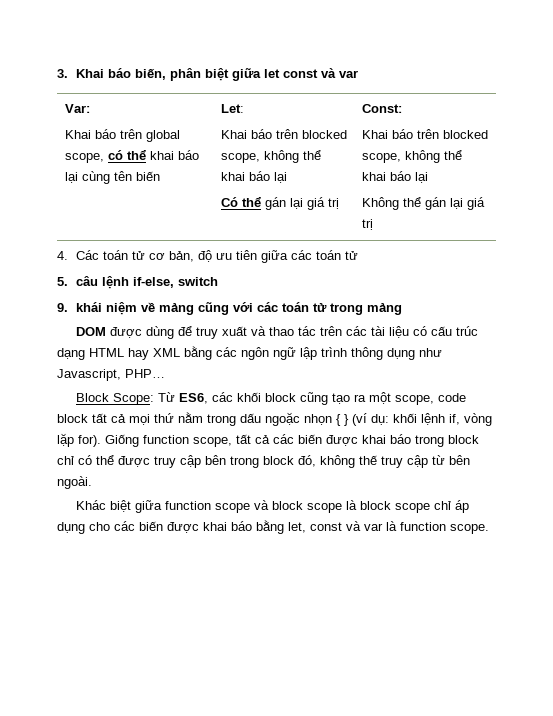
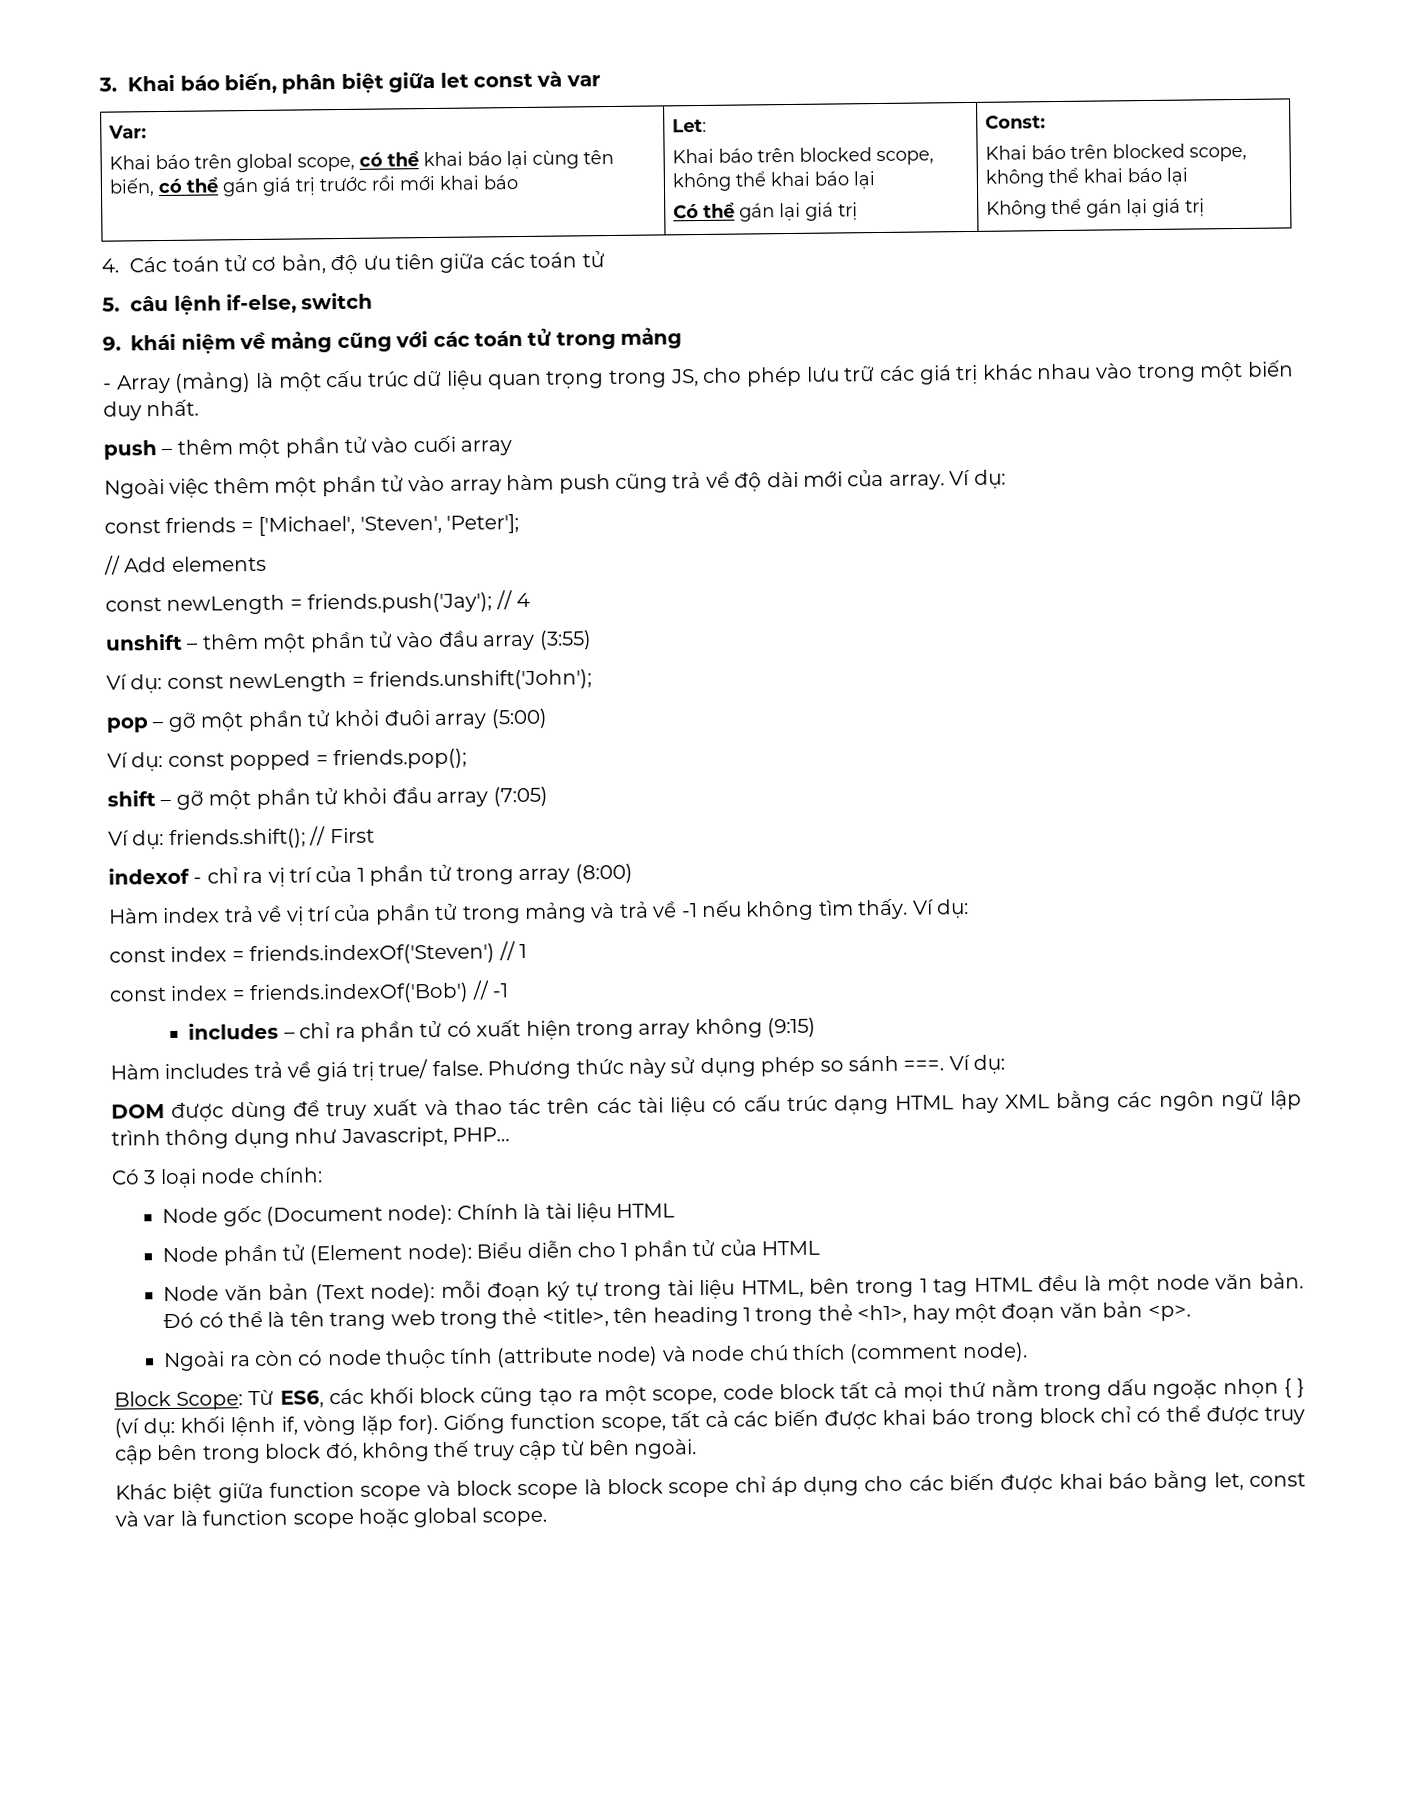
- Khai báo trên global scope, có thể khai báo lại cùng tên biến
+ Khai báo trên global scope, có thể khai báo lại cùng tên biến, có thể gán giá trị trước rồi mới khai báo
+ - Array (mảng) là một cấu trúc dữ liệu quan trọng trong JS, cho phép lưu trữ các giá trị khác nhau vào trong một biến duy nhất.
+ push – thêm một phần tử vào cuối array
+ Ngoài việc thêm một phần tử vào array hàm push cũng trả về độ dài mới của array. Ví dụ:
+ const friends = ['Michael', 'Steven', 'Peter'];
+ // Add elements
+ const newLength = friends.push('Jay'); // 4
+ unshift – thêm một phần tử vào đầu array (3:55)
+ Ví dụ: const newLength = friends.unshift('John');
+ pop – gỡ một phần tử khỏi đuôi array (5:00)
+ Ví dụ: const popped = friends.pop();
+ shift – gỡ một phần tử khỏi đầu array (7:05)
+ Ví dụ: friends.shift(); // First
+ indexof - chỉ ra vị trí của 1 phần tử trong array (8:00)
+ Hàm index trả về vị trí của phần tử trong mảng và trả về -1 nếu không tìm thấy. Ví dụ:
+ const index = friends.indexOf('Steven') // 1
+ const index = friends.indexOf('Bob') // -1
+ includes – chỉ ra phần tử có xuất hiện trong array không (9:15)
+ Hàm includes trả về giá trị true/ false. Phương thức này sử dụng phép so sánh ===. Ví dụ:
+ Có 3 loại node chính:
+ Node gốc (Document node): Chính là tài liệu HTML
+ Node phần tử (Element node): Biểu diễn cho 1 phần tử của HTML
+ Node văn bản (Text node): mỗi đoạn ký tự trong tài liệu HTML, bên trong 1 tag HTML đều là một node văn bản. Đó có thể là tên trang web trong thẻ <title>, tên heading 1 trong thẻ <h1>, hay một đoạn văn bản <p>.
+ Ngoài ra còn có node thuộc tính (attribute node) và node chú thích (comment node).
- Khác biệt giữa function scope và block scope là block scope chỉ áp dụng cho các biến được khai báo bằng let, const và var là function scope.
+ Khác biệt giữa function scope và block scope là block scope chỉ áp dụng cho các biến được khai báo bằng let, const và var là function scope hoặc global scope.

